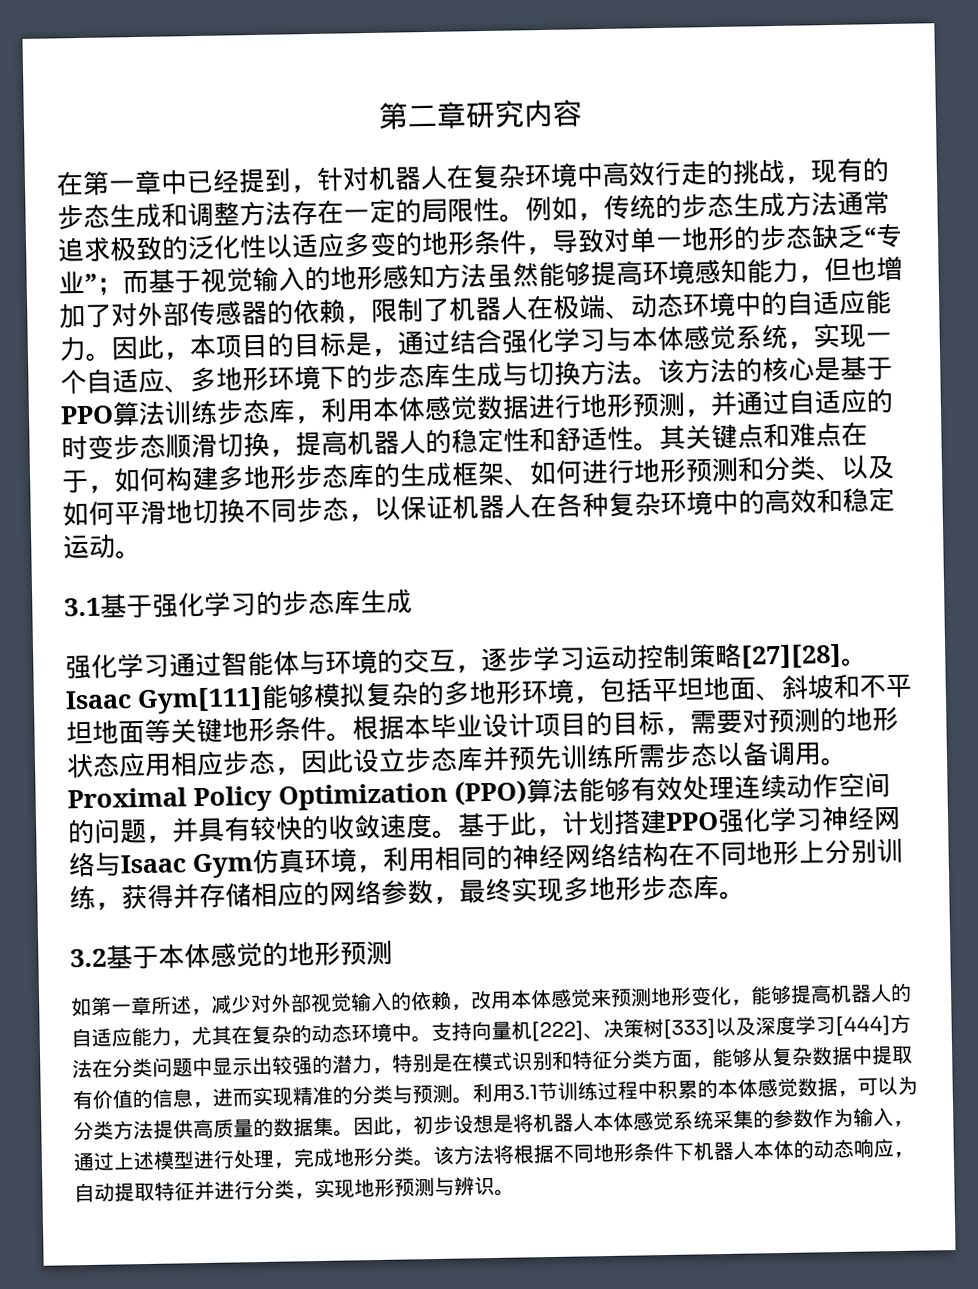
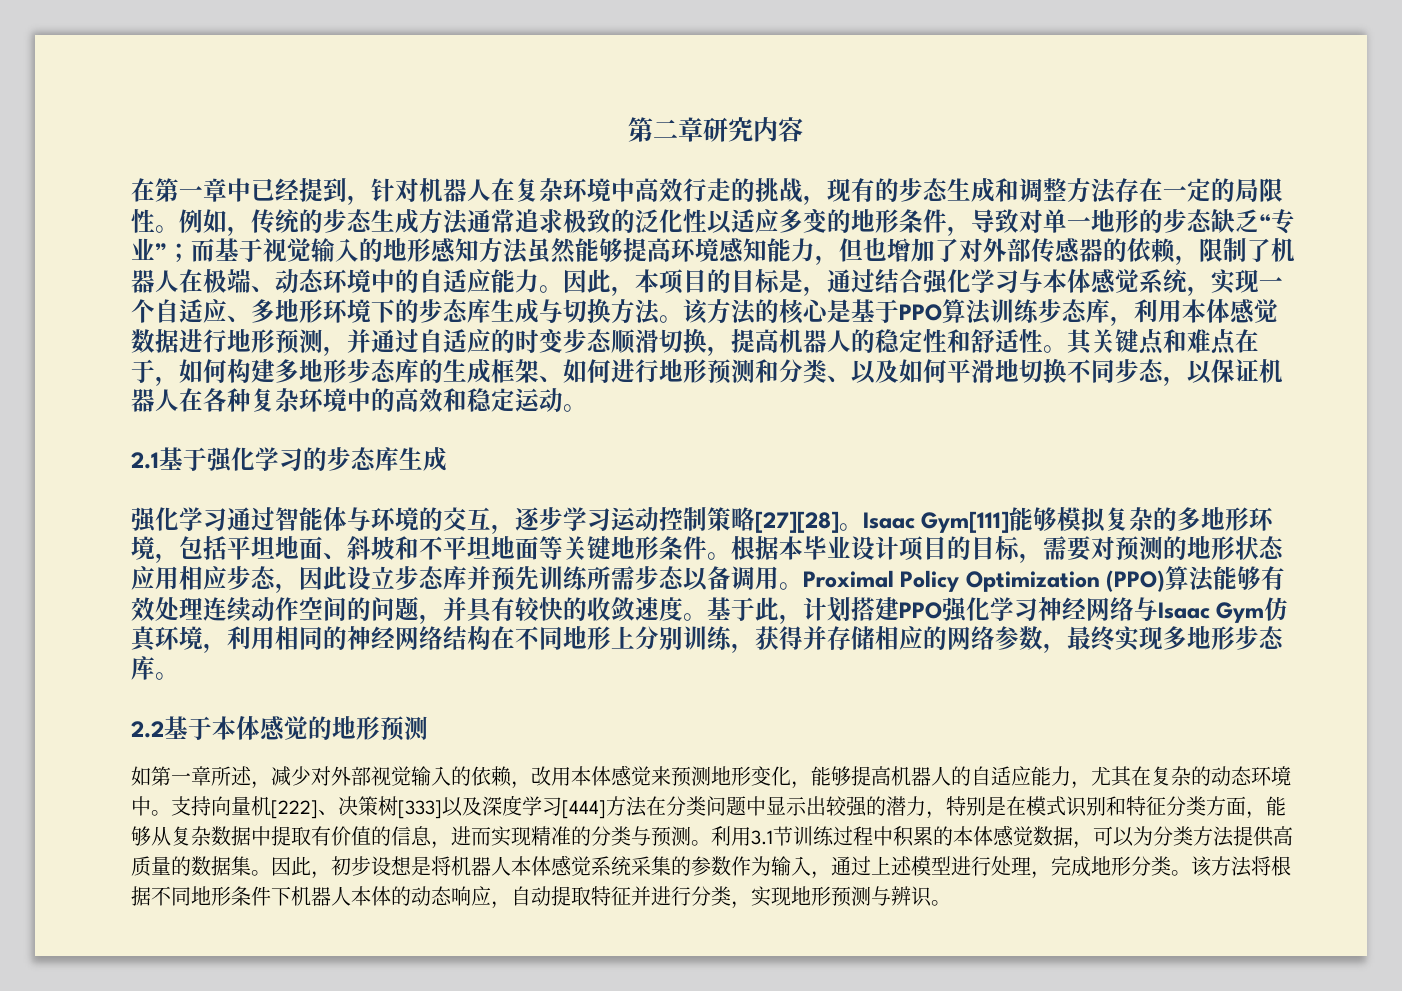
- 3.1基于强化学习的步态库生成
+ 2.1基于强化学习的步态库生成
- 3.2基于本体感觉的地形预测
+ 2.2基于本体感觉的地形预测

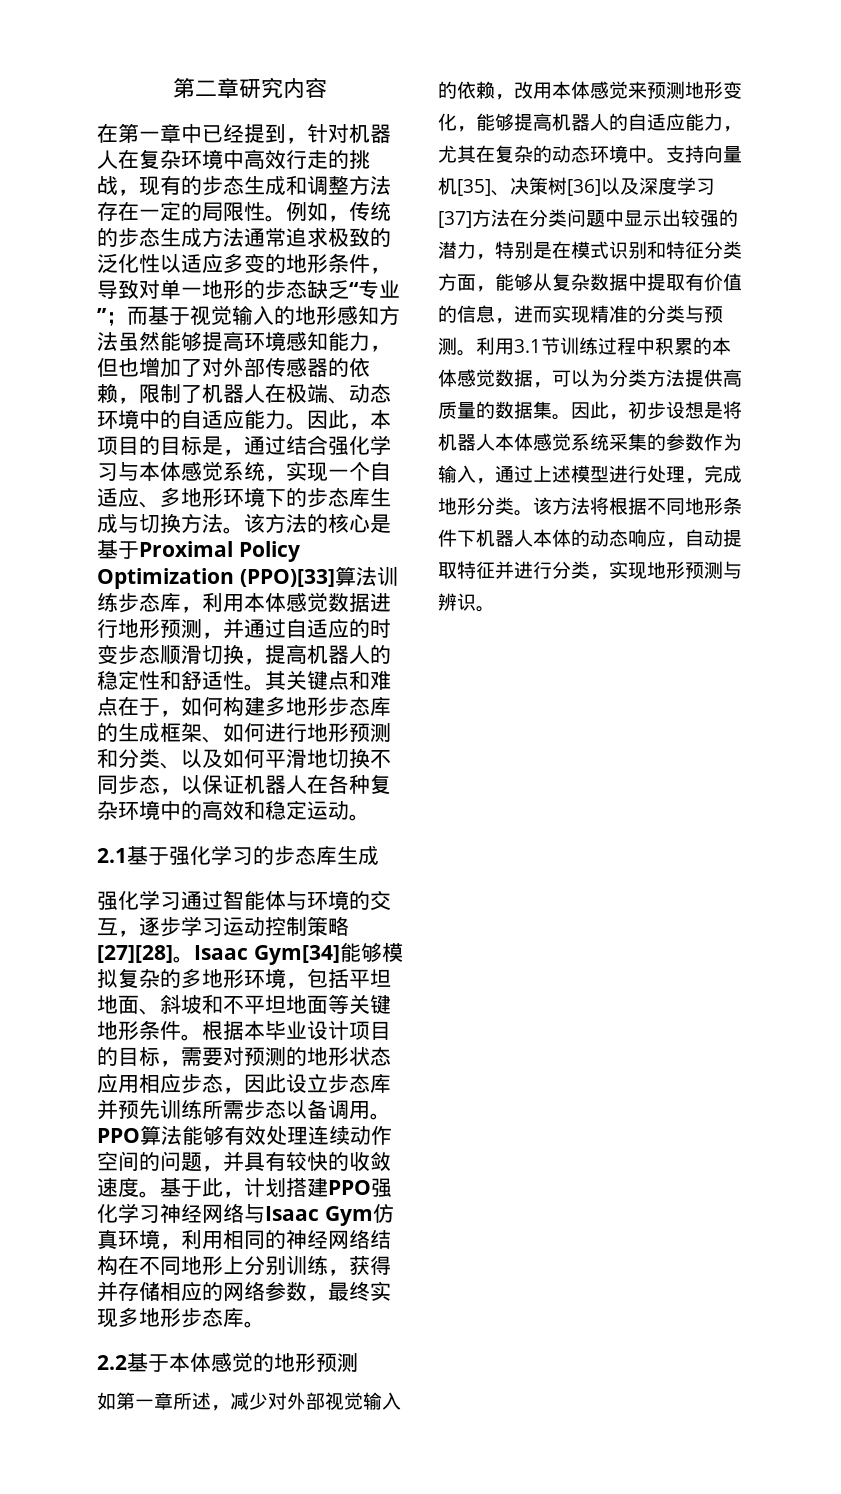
- 该方法的核心是基于PPO算法训练步态库，利用本体感觉数据进行地形预测，并通过自适应的时变步态顺滑切换，提高机器人的稳定性和舒适性。
+ 该方法的核心是基于Proximal Policy Optimization (PPO)[33]算法训练步态库，利用本体感觉数据进行地形预测，并通过自适应的时变步态顺滑切换，提高机器人的稳定性和舒适性。
- Isaac Gym[111]能够模拟复杂的多地形环境，包括平坦地面、斜坡和不平坦地面等关键地形条件。
+ Isaac Gym[34]能够模拟复杂的多地形环境，包括平坦地面、斜坡和不平坦地面等关键地形条件。
- Proximal Policy Optimization (PPO)算法能够有效处理连续动作空间的问题，并具有较快的收敛速度。
+ PPO算法能够有效处理连续动作空间的问题，并具有较快的收敛速度。
- 支持向量机[222]、决策树[333]以及深度学习[444]方法在分类问题中显示出较强的潜力，特别是在模式识别和特征分类方面，能够从复杂数据中提取有价值的信息，进而实现精准的分类与预测。
+ 支持向量机[35]、决策树[36]以及深度学习[37]方法在分类问题中显示出较强的潜力，特别是在模式识别和特征分类方面，能够从复杂数据中提取有价值的信息，进而实现精准的分类与预测。

